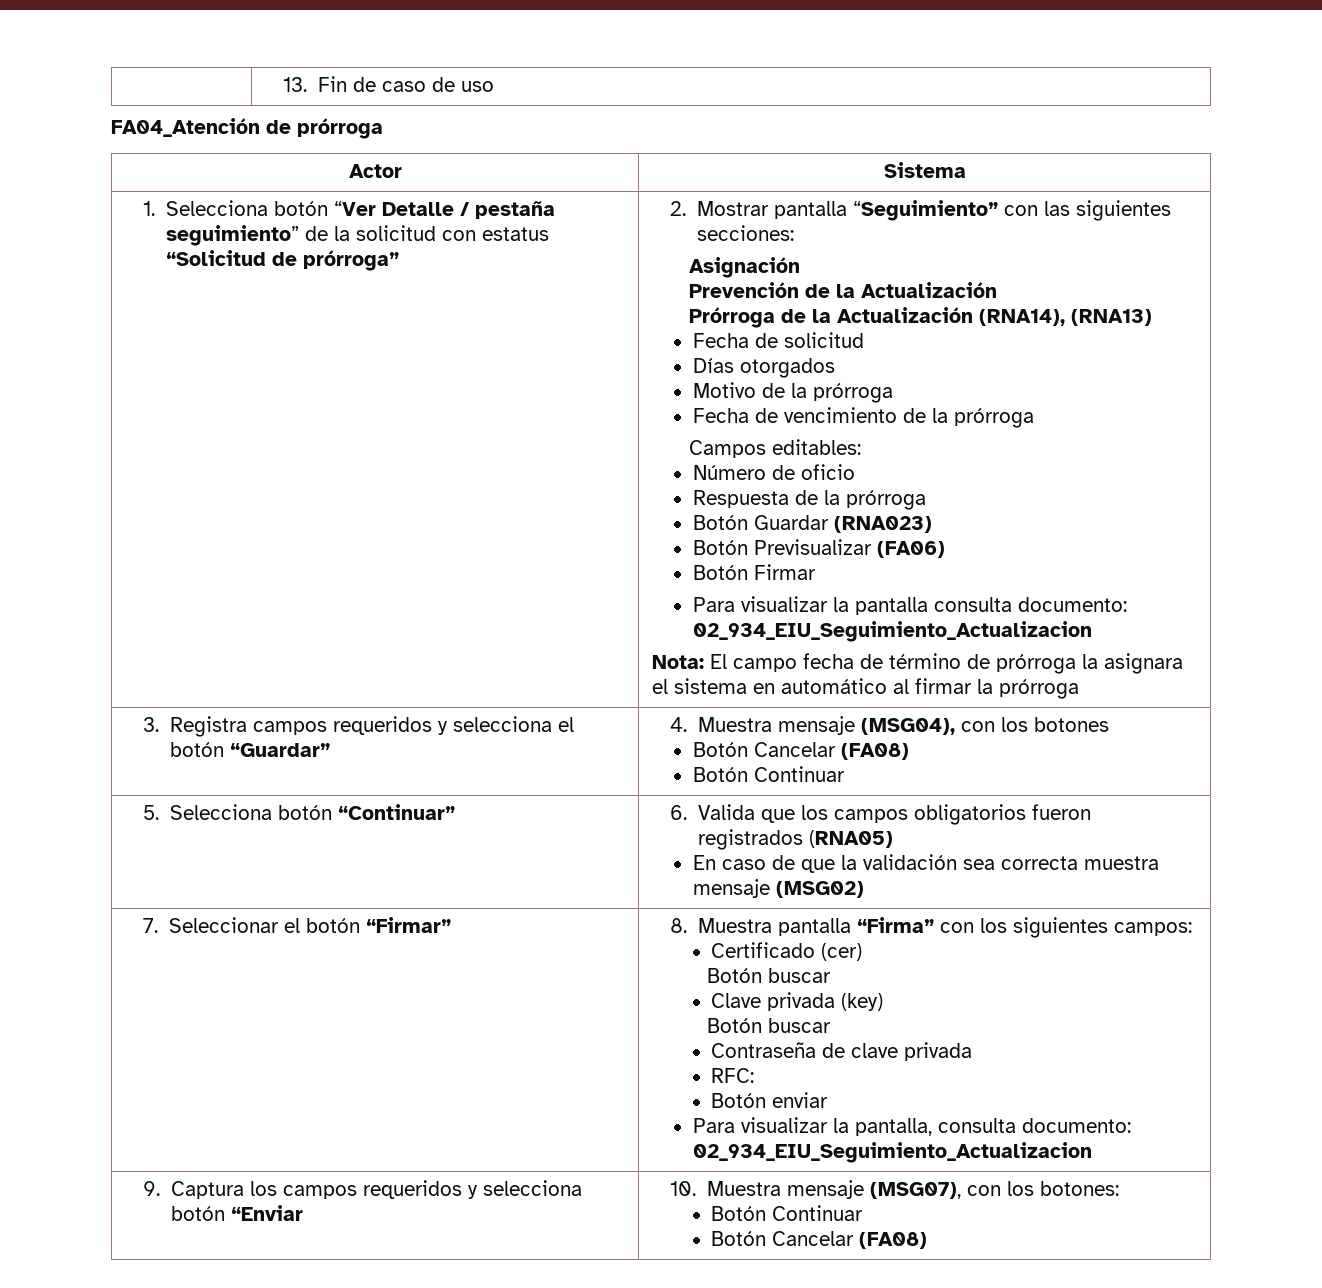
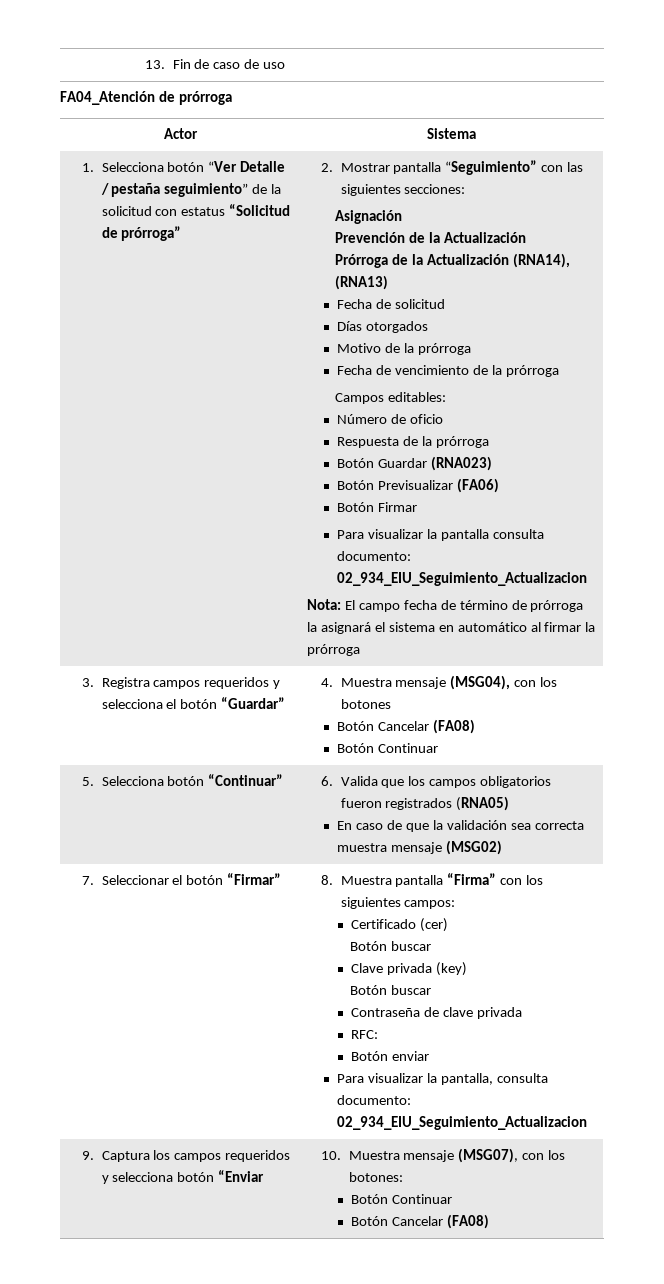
- Nota: El campo fecha de término de prórroga la asignara el sistema en automático al firmar la prórroga
+ Nota: El campo fecha de término de prórroga la asignará el sistema en automático al firmar la prórroga

